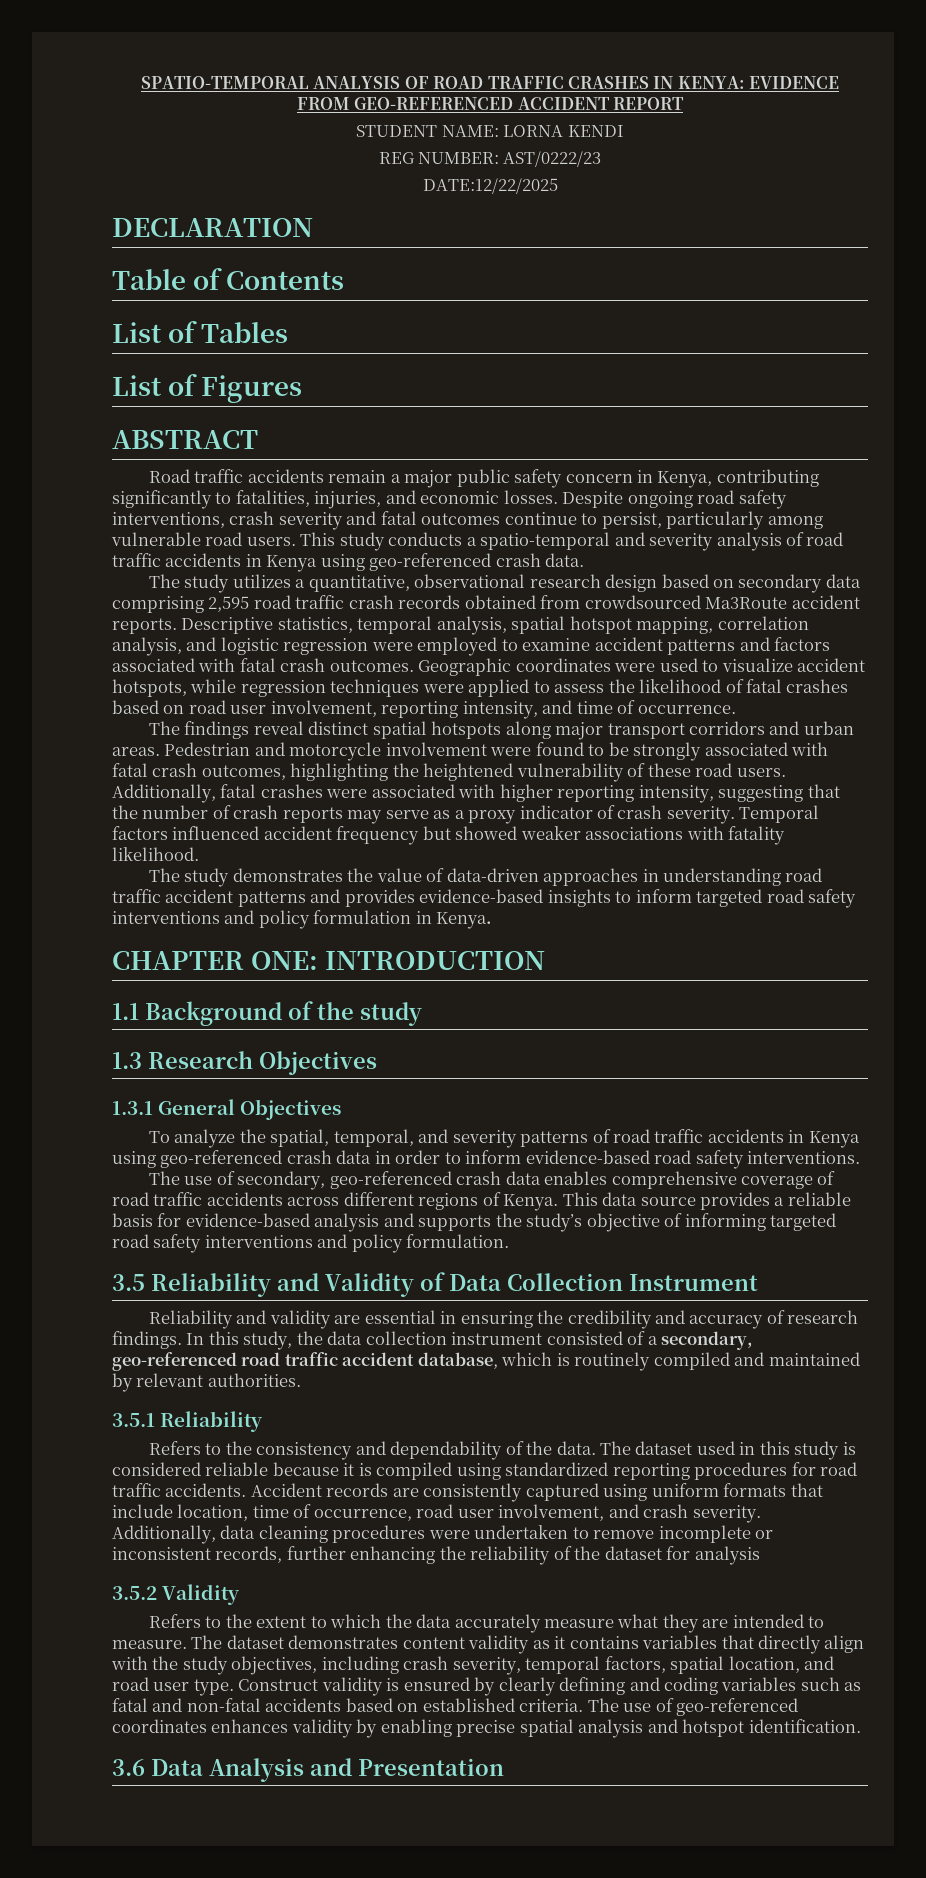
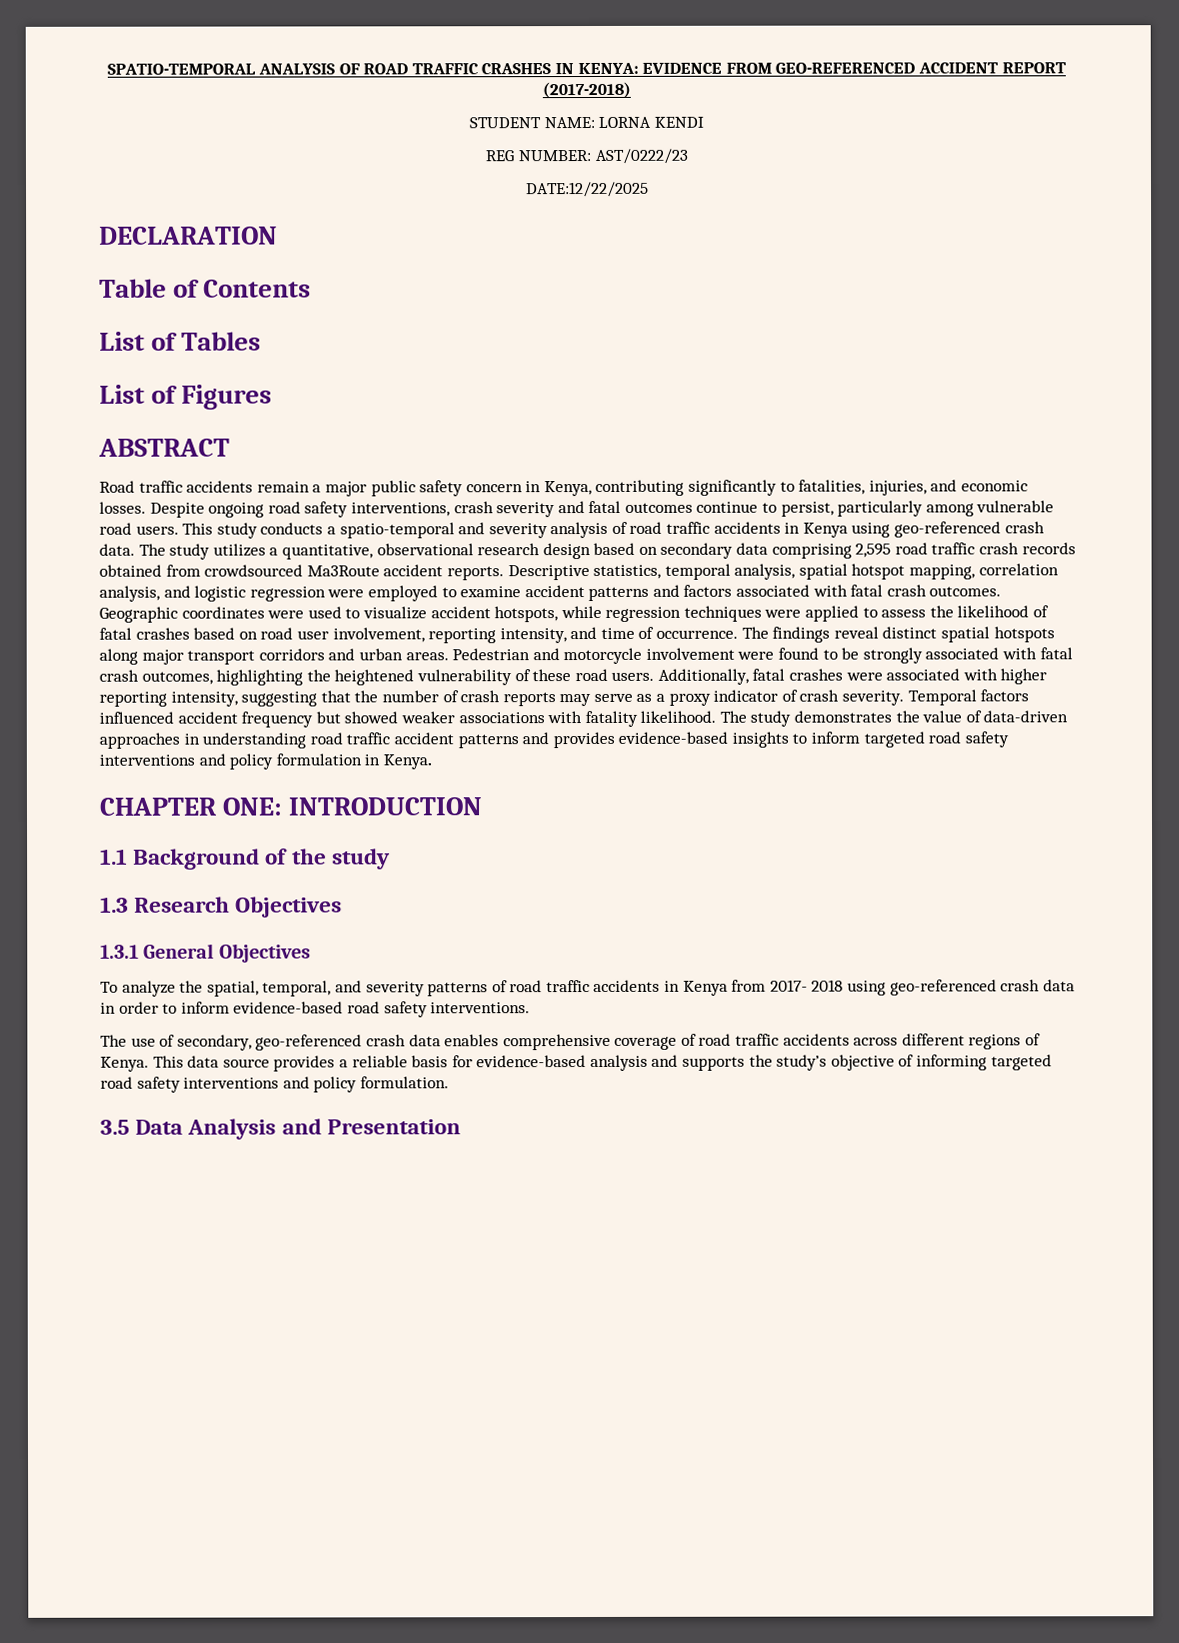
- SPATIO-TEMPORAL ANALYSIS OF ROAD TRAFFIC CRASHES IN KENYA: EVIDENCE FROM GEO-REFERENCED ACCIDENT REPORT
+ SPATIO-TEMPORAL ANALYSIS OF ROAD TRAFFIC CRASHES IN KENYA: EVIDENCE FROM GEO-REFERENCED ACCIDENT REPORT (2017-2018)
- This study conducts a spatio-temporal and severity analysis of road traffic accidents in Kenya using geo-referenced crash data.
- The study utilizes a quantitative, observational research design based on secondary data comprising 2,595 road traffic crash records obtained from crowdsourced Ma3Route accident reports.
+ This study conducts a spatio-temporal and severity analysis of road traffic accidents in Kenya using geo-referenced crash data. The study utilizes a quantitative, observational research design based on secondary data comprising 2,595 road traffic crash records obtained from crowdsourced Ma3Route accident reports.
- Geographic coordinates were used to visualize accident hotspots, while regression techniques were applied to assess the likelihood of fatal crashes based on road user involvement, reporting intensity, and time of occurrence.
- The findings reveal distinct spatial hotspots along major transport corridors and urban areas.
+ Geographic coordinates were used to visualize accident hotspots, while regression techniques were applied to assess the likelihood of fatal crashes based on road user involvement, reporting intensity, and time of occurrence. The findings reveal distinct spatial hotspots along major transport corridors and urban areas.
- Temporal factors influenced accident frequency but showed weaker associations with fatality likelihood.
- The study demonstrates the value of data-driven approaches in understanding road traffic accident patterns and provides evidence-based insights to inform targeted road safety interventions and policy formulation in Kenya.
+ Temporal factors influenced accident frequency but showed weaker associations with fatality likelihood. The study demonstrates the value of data-driven approaches in understanding road traffic accident patterns and provides evidence-based insights to inform targeted road safety interventions and policy formulation in Kenya.
- To analyze the spatial, temporal, and severity patterns of road traffic accidents in Kenya using geo-referenced crash data in order to inform evidence-based road safety interventions.
+ To analyze the spatial, temporal, and severity patterns of road traffic accidents in Kenya from 2017- 2018 using geo-referenced crash data in order to inform evidence-based road safety interventions.
- 3.5 Reliability and Validity of Data Collection Instrument
- Reliability and validity are essential in ensuring the credibility and accuracy of research findings. In this study, the data collection instrument consisted of a secondary, geo-referenced road traffic accident database, which is routinely compiled and maintained by relevant authorities.
- 3.5.1 Reliability
- Refers to the consistency and dependability of the data. The dataset used in this study is considered reliable because it is compiled using standardized reporting procedures for road traffic accidents. Accident records are consistently captured using uniform formats that include location, time of occurrence, road user involvement, and crash severity. Additionally, data cleaning procedures were undertaken to remove incomplete or inconsistent records, further enhancing the reliability of the dataset for analysis
- 3.5.2 Validity
- Refers to the extent to which the data accurately measure what they are intended to measure. The dataset demonstrates content validity as it contains variables that directly align with the study objectives, including crash severity, temporal factors, spatial location, and road user type. Construct validity is ensured by clearly defining and coding variables such as fatal and non-fatal accidents based on established criteria. The use of geo-referenced coordinates enhances validity by enabling precise spatial analysis and hotspot identification.
- 3.6 Data Analysis and Presentation
+ 3.5 Data Analysis and Presentation

